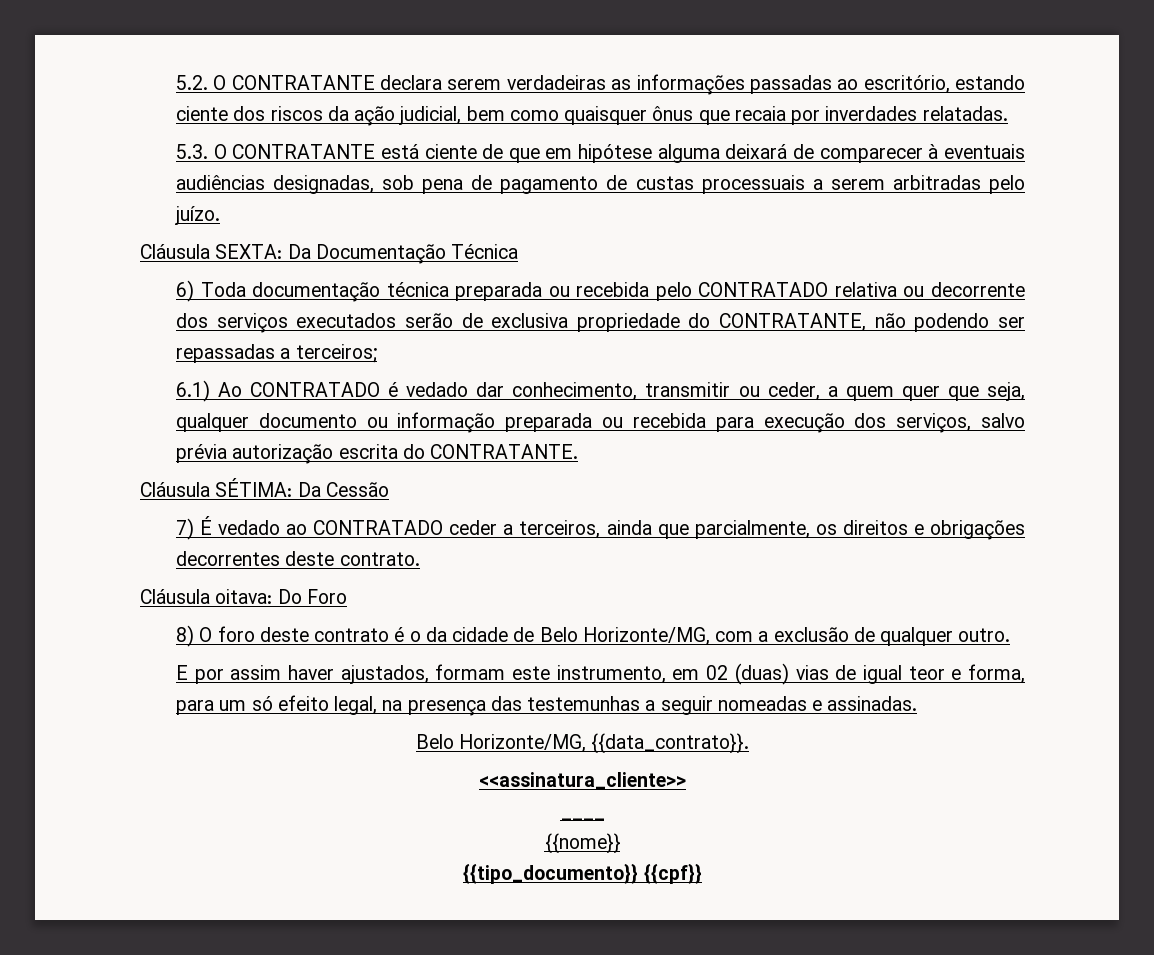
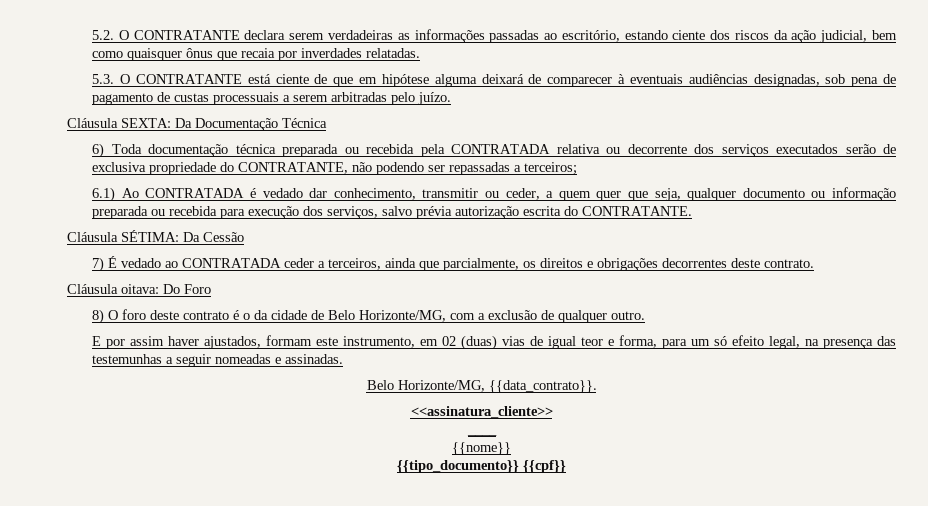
- 6) Toda documentação técnica preparada ou recebida pelo CONTRATADO relativa ou decorrente dos serviços executados serão de exclusiva propriedade do CONTRATANTE, não podendo ser repassadas a terceiros;
+ 6) Toda documentação técnica preparada ou recebida pela CONTRATADA relativa ou decorrente dos serviços executados serão de exclusiva propriedade do CONTRATANTE, não podendo ser repassadas a terceiros;
- 6.1) Ao CONTRATADO é vedado dar conhecimento, transmitir ou ceder, a quem quer que seja, qualquer documento ou informação preparada ou recebida para execução dos serviços, salvo prévia autorização escrita do CONTRATANTE.
+ 6.1) Ao CONTRATADA é vedado dar conhecimento, transmitir ou ceder, a quem quer que seja, qualquer documento ou informação preparada ou recebida para execução dos serviços, salvo prévia autorização escrita do CONTRATANTE.
- 7) É vedado ao CONTRATADO ceder a terceiros, ainda que parcialmente, os direitos e obrigações decorrentes deste contrato.
+ 7) É vedado ao CONTRATADA ceder a terceiros, ainda que parcialmente, os direitos e obrigações decorrentes deste contrato.

